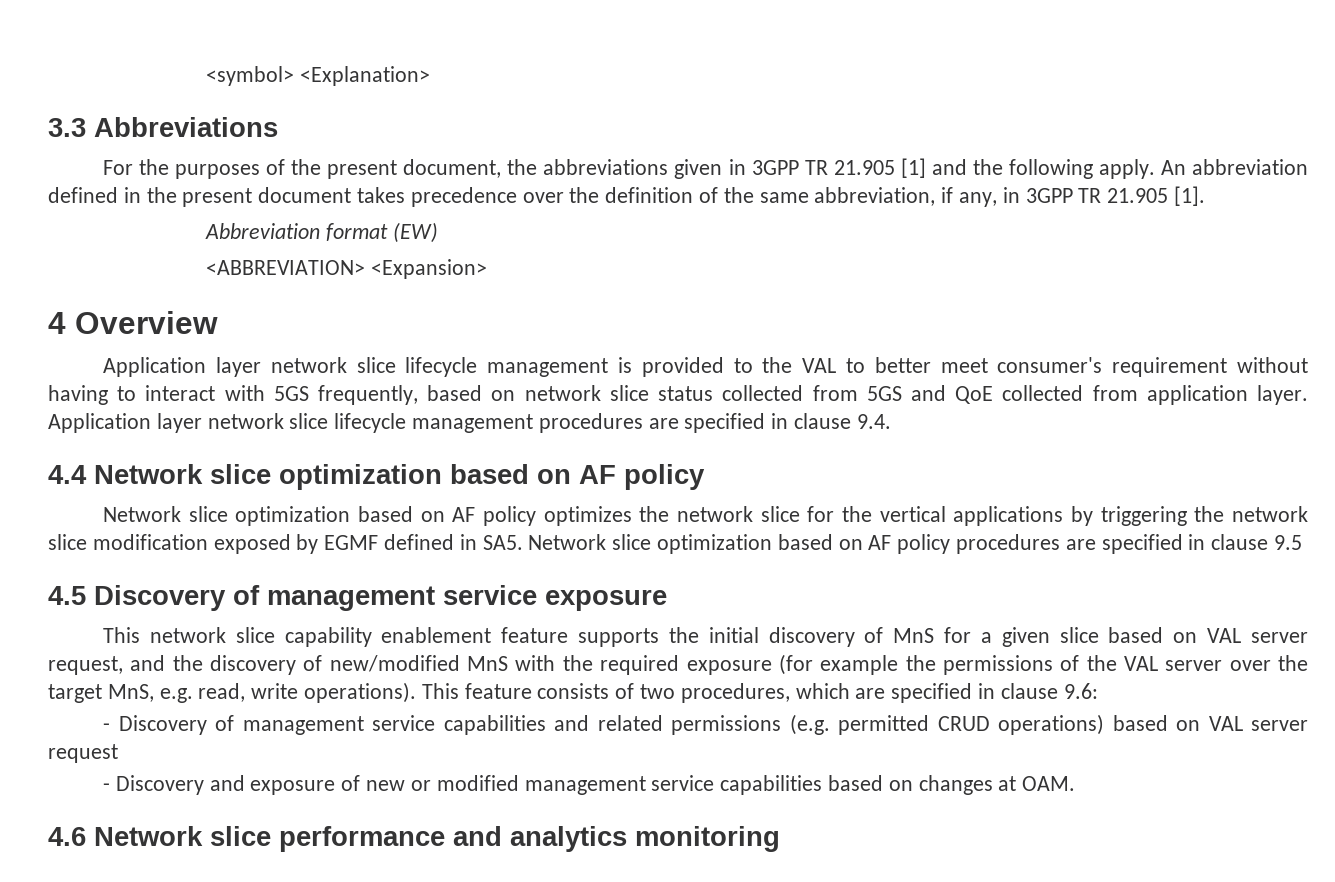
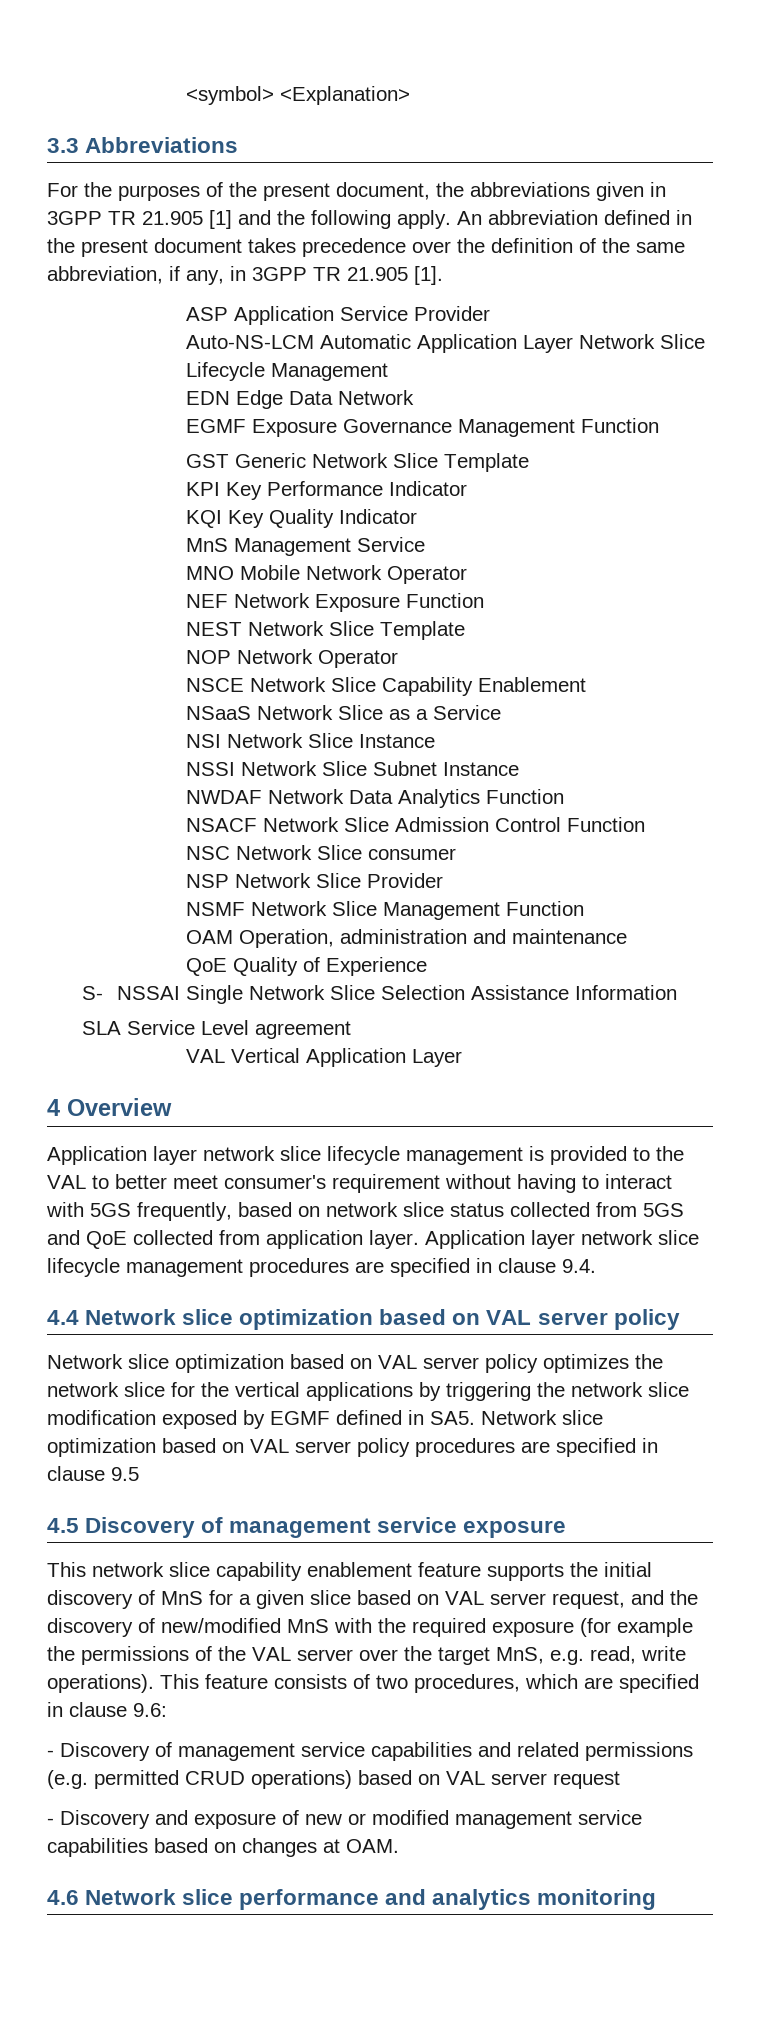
- Abbreviation format (EW)
- <ABBREVIATION> <Expansion>
+ ASP Application Service Provider
+ Auto-NS-LCM Automatic Application Layer Network Slice Lifecycle Management
+ EDN Edge Data Network
+ EGMF Exposure Governance Management Function
+ GST Generic Network Slice Template
+ KPI Key Performance Indicator
+ KQI Key Quality Indicator
+ MnS Management Service
+ MNO Mobile Network Operator
+ NEF Network Exposure Function
+ NEST Network Slice Template
+ NOP Network Operator
+ NSCE Network Slice Capability Enablement
+ NSaaS Network Slice as a Service
+ NSI Network Slice Instance
+ NSSI Network Slice Subnet Instance
+ NWDAF Network Data Analytics Function
+ NSACF Network Slice Admission Control Function
+ NSC Network Slice consumer
+ NSP Network Slice Provider
+ NSMF Network Slice Management Function
+ OAM Operation, administration and maintenance
+ QoE Quality of Experience
+ S- NSSAI Single Network Slice Selection Assistance Information
+ SLA Service Level agreement
+ VAL Vertical Application Layer
- 4.4 Network slice optimization based on AF policy
+ 4.4 Network slice optimization based on VAL server policy
- Network slice optimization based on AF policy optimizes the network slice for the vertical applications by triggering the network slice modification exposed by EGMF defined in SA5. Network slice optimization based on AF policy procedures are specified in clause 9.5
+ Network slice optimization based on VAL server policy optimizes the network slice for the vertical applications by triggering the network slice modification exposed by EGMF defined in SA5. Network slice optimization based on VAL server policy procedures are specified in clause 9.5

